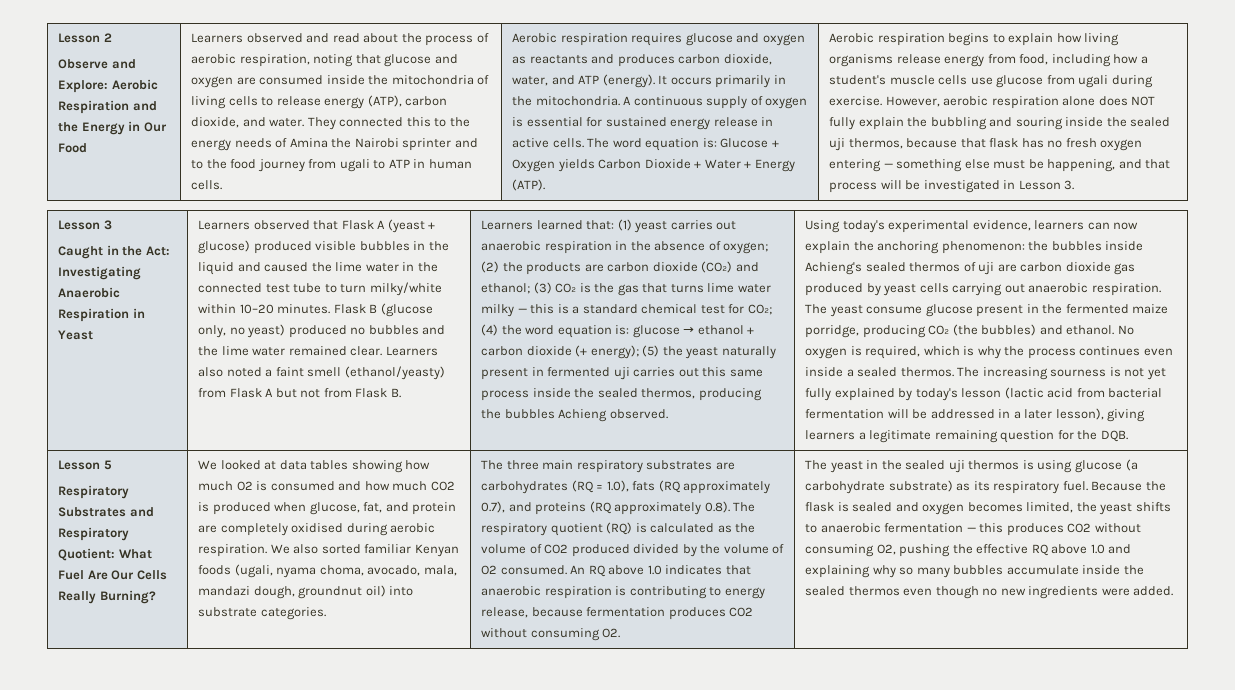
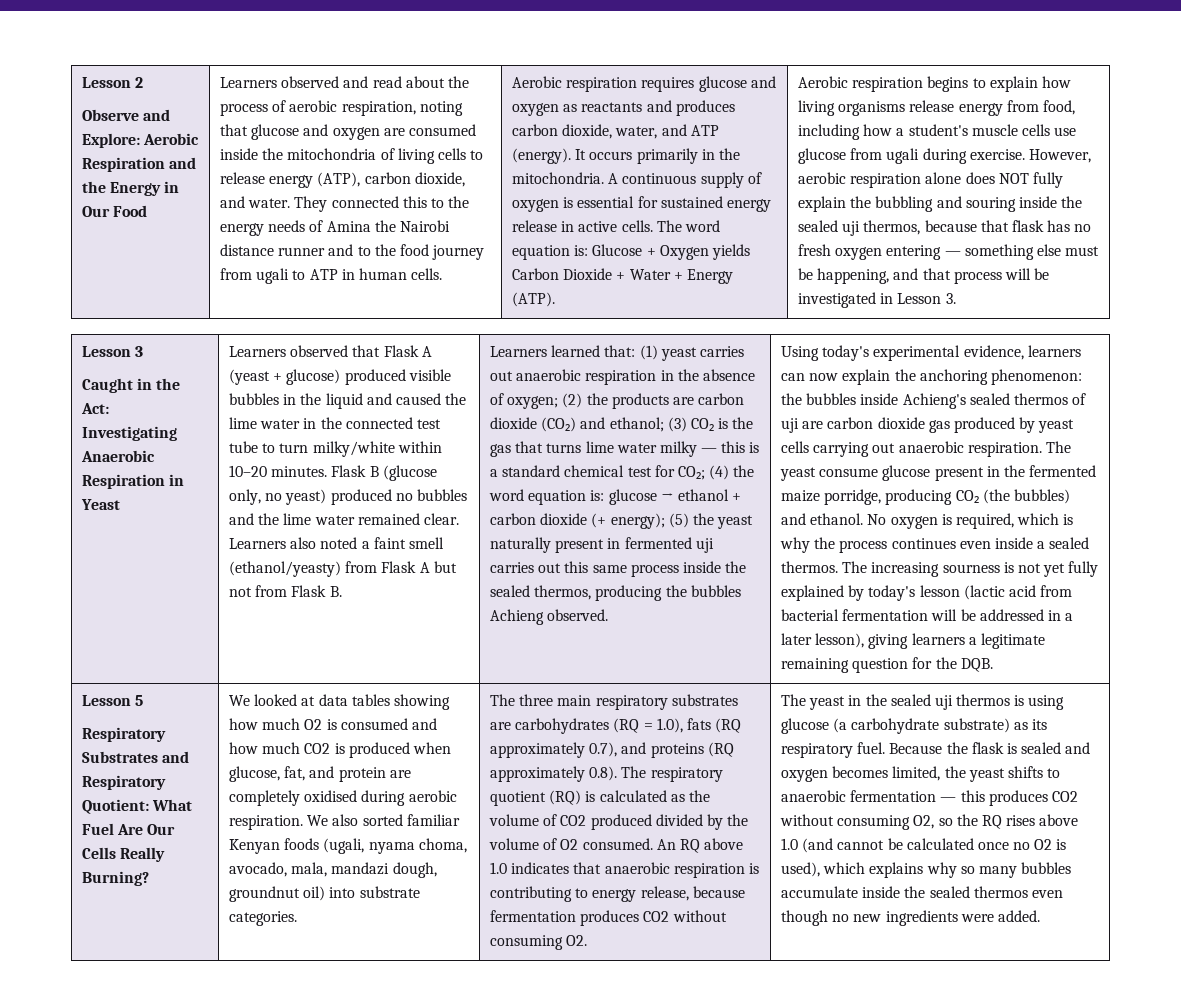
- They connected this to the energy needs of Amina the Nairobi sprinter and to the food journey from ugali to ATP in human cells.
+ They connected this to the energy needs of Amina the Nairobi distance runner and to the food journey from ugali to ATP in human cells.
- Because the flask is sealed and oxygen becomes limited, the yeast shifts to anaerobic fermentation — this produces CO2 without consuming O2, pushing the effective RQ above 1.0 and explaining why so many bubbles accumulate inside the sealed thermos even though no new ingredients were added.
+ Because the flask is sealed and oxygen becomes limited, the yeast shifts to anaerobic fermentation — this produces CO2 without consuming O2, so the RQ rises above 1.0 (and cannot be calculated once no O2 is used), which explains why so many bubbles accumulate inside the sealed thermos even though no new ingredients were added.

